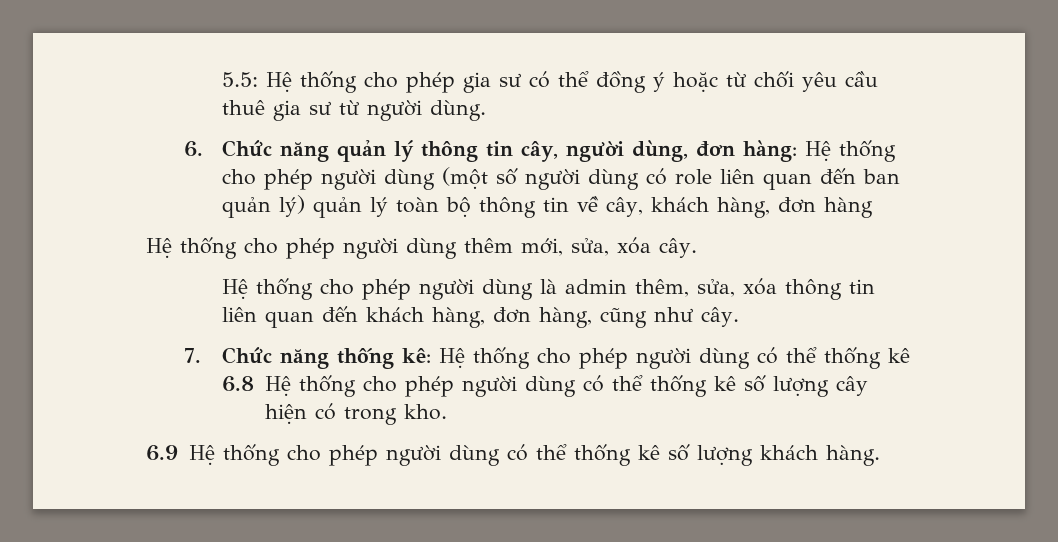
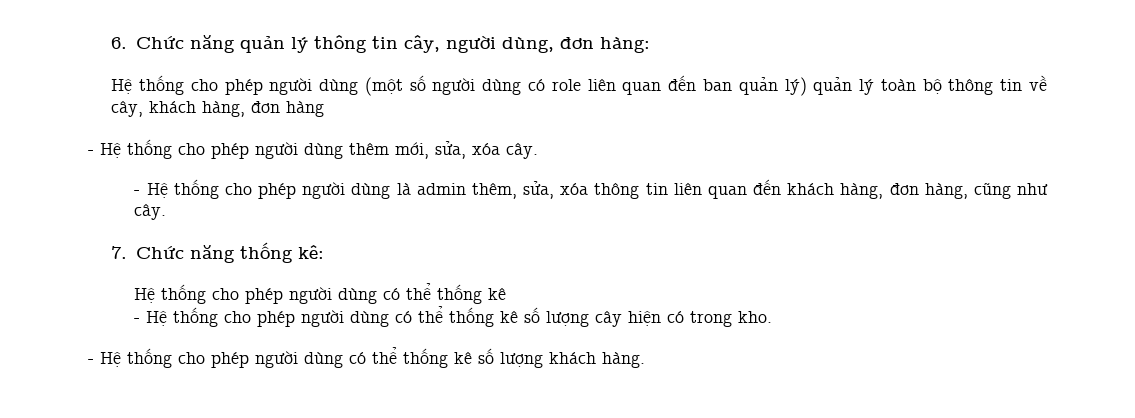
- 5.5: Hệ thống cho phép gia sư có thể đồng ý hoặc từ chối yêu cầu thuê gia sư từ người dùng.
- 6. Chức năng quản lý thông tin cây, người dùng, đơn hàng: Hệ thống cho phép người dùng (một số người dùng có role liên quan đến ban quản lý) quản lý toàn bộ thông tin về cây, khách hàng, đơn hàng
+ 6. Chức năng quản lý thông tin cây, người dùng, đơn hàng:
+ Hệ thống cho phép người dùng (một số người dùng có role liên quan đến ban quản lý) quản lý toàn bộ thông tin về cây, khách hàng, đơn hàng
- Hệ thống cho phép người dùng thêm mới, sửa, xóa cây.
+ - Hệ thống cho phép người dùng thêm mới, sửa, xóa cây.
- Hệ thống cho phép người dùng là admin thêm, sửa, xóa thông tin liên quan đến khách hàng, đơn hàng, cũng như cây.
+ - Hệ thống cho phép người dùng là admin thêm, sửa, xóa thông tin liên quan đến khách hàng, đơn hàng, cũng như cây.
- 7. Chức năng thống kê: Hệ thống cho phép người dùng có thể thống kê
+ 7. Chức năng thống kê:
+ Hệ thống cho phép người dùng có thể thống kê
- 6.8 Hệ thống cho phép người dùng có thể thống kê số lượng cây hiện có trong kho.
+ - Hệ thống cho phép người dùng có thể thống kê số lượng cây hiện có trong kho.
- 6.9 Hệ thống cho phép người dùng có thể thống kê số lượng khách hàng.
+ - Hệ thống cho phép người dùng có thể thống kê số lượng khách hàng.

